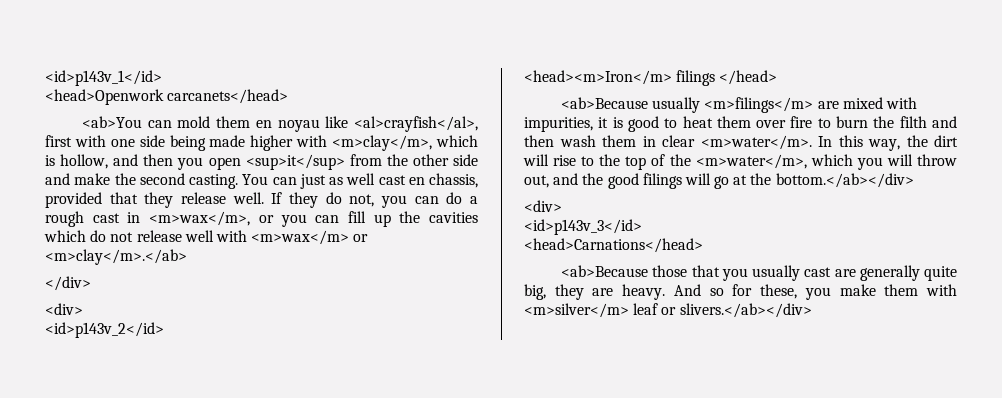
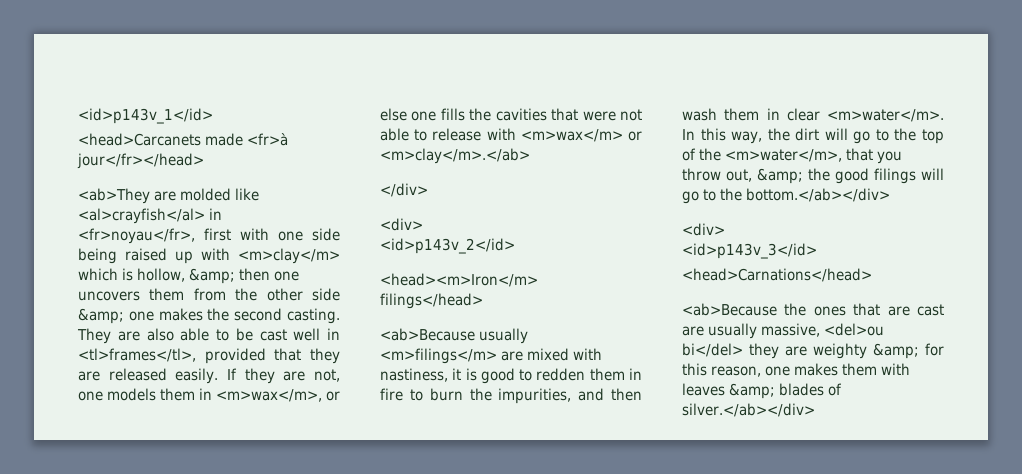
- <head>Openwork carcanets</head>
- <ab>You can mold them en noyau like <al>crayfish</al>, first with one side being made higher with <m>clay</m>, which is hollow, and then you open <sup>it</sup> from the other side and make the second casting. You can just as well cast en chassis, provided that they release well. If they do not, you can do a rough cast in <m>wax</m>, or you can fill up the cavities which do not release well with <m>wax</m> or <m>clay</m>.</ab>
+ <head>Carcanets made <fr>à jour</fr></head>
+ <ab>They are molded like <al>crayfish</al> in <fr>noyau</fr>, first with one side being raised up with <m>clay</m> which is hollow, &amp; then one uncovers them from the other side &amp; one makes the second casting. They are also able to be cast well in <tl>frames</tl>, provided that they are released easily. If they are not, one models them in <m>wax</m>, or else one fills the cavities that were not able to release with <m>wax</m> or <m>clay</m>.</ab>
- <head><m>Iron</m> filings </head>
+ <head><m>Iron</m> filings</head>
- <ab>Because usually <m>filings</m> are mixed with impurities, it is good to heat them over fire to burn the filth and then wash them in clear <m>water</m>.
+ <ab>Because usually <m>filings</m> are mixed with nastiness, it is good to redden them in fire to burn the impurities, and then wash them in clear <m>water</m>.
- In this way, the dirt will rise to the top of the <m>water</m>, which you will throw out, and the good filings will go at the bottom.</ab></div>
+ In this way, the dirt will go to the top of the <m>water</m>, that you throw out, &amp; the good filings will go to the bottom.</ab></div>
- <ab>Because those that you usually cast are generally quite big, they are heavy. And so for these, you make them with <m>silver</m> leaf or slivers.</ab></div>
+ <ab>Because the ones that are cast are usually massive, <del>ou bi</del> they are weighty &amp; for this reason, one makes them with leaves &amp; blades of silver.</ab></div>

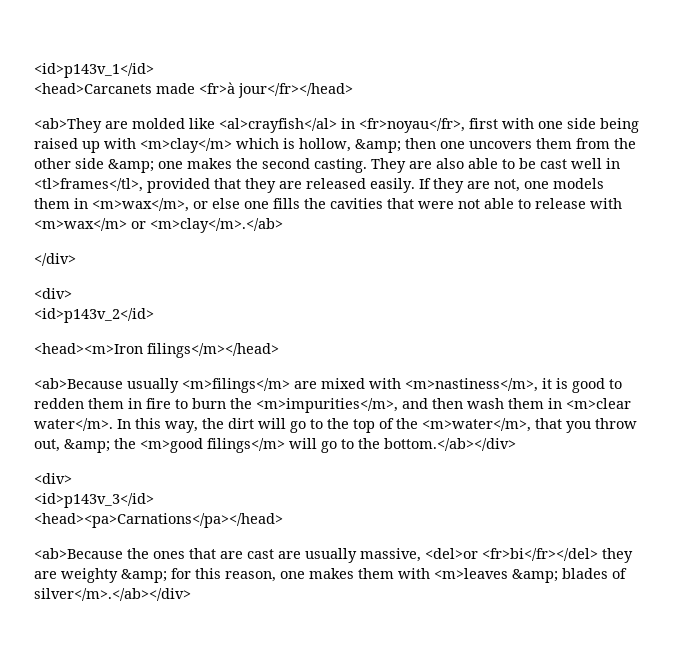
- <head><m>Iron</m> filings</head>
+ <head><m>Iron filings</m></head>
- <ab>Because usually <m>filings</m> are mixed with nastiness, it is good to redden them in fire to burn the impurities, and then wash them in clear <m>water</m>.
+ <ab>Because usually <m>filings</m> are mixed with <m>nastiness</m>, it is good to redden them in fire to burn the <m>impurities</m>, and then wash them in <m>clear water</m>.
- In this way, the dirt will go to the top of the <m>water</m>, that you throw out, &amp; the good filings will go to the bottom.</ab></div>
+ In this way, the dirt will go to the top of the <m>water</m>, that you throw out, &amp; the <m>good filings</m> will go to the bottom.</ab></div>
- <head>Carnations</head>
+ <head><pa>Carnations</pa></head>
- <ab>Because the ones that are cast are usually massive, <del>ou bi</del> they are weighty &amp; for this reason, one makes them with leaves &amp; blades of silver.</ab></div>
+ <ab>Because the ones that are cast are usually massive, <del>or <fr>bi</fr></del> they are weighty &amp; for this reason, one makes them with <m>leaves &amp; blades of silver</m>.</ab></div>

